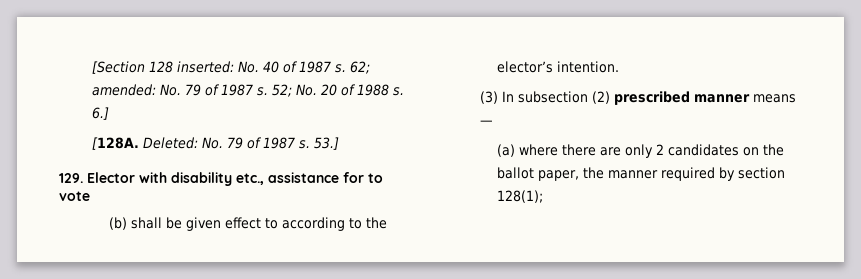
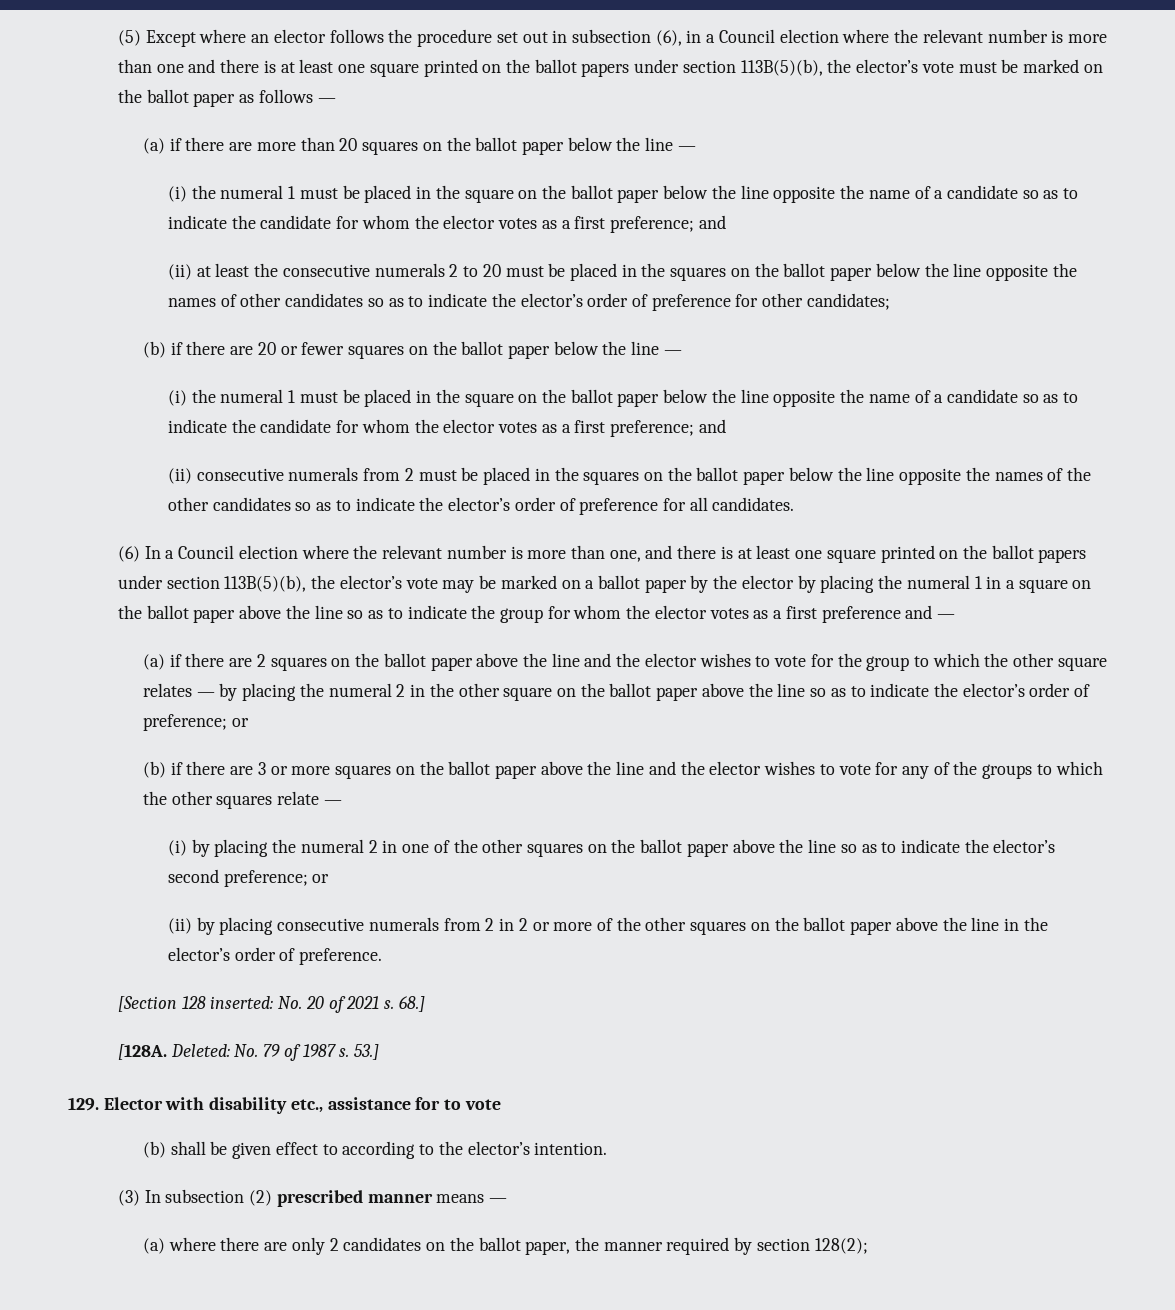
- [Section 128 inserted: No. 40 of 1987 s. 62; amended: No. 79 of 1987 s. 52; No. 20 of 1988 s. 6.]
+ (5) Except where an elector follows the procedure set out in subsection (6), in a Council election where the relevant number is more than one and there is at least one square printed on the ballot papers under section 113B(5)(b), the elector’s vote must be marked on the ballot paper as follows —
+ (a) if there are more than 20 squares on the ballot paper below the line —
+ (i) the numeral 1 must be placed in the square on the ballot paper below the line opposite the name of a candidate so as to indicate the candidate for whom the elector votes as a first preference; and
+ (ii) at least the consecutive numerals 2 to 20 must be placed in the squares on the ballot paper below the line opposite the names of other candidates so as to indicate the elector’s order of preference for other candidates;
+ (b) if there are 20 or fewer squares on the ballot paper below the line —
+ (i) the numeral 1 must be placed in the square on the ballot paper below the line opposite the name of a candidate so as to indicate the candidate for whom the elector votes as a first preference; and
+ (ii) consecutive numerals from 2 must be placed in the squares on the ballot paper below the line opposite the names of the other candidates so as to indicate the elector’s order of preference for all candidates.
+ (6) In a Council election where the relevant number is more than one, and there is at least one square printed on the ballot papers under section 113B(5)(b), the elector’s vote may be marked on a ballot paper by the elector by placing the numeral 1 in a square on the ballot paper above the line so as to indicate the group for whom the elector votes as a first preference and —
+ (a) if there are 2 squares on the ballot paper above the line and the elector wishes to vote for the group to which the other square relates — by placing the numeral 2 in the other square on the ballot paper above the line so as to indicate the elector’s order of preference; or
+ (b) if there are 3 or more squares on the ballot paper above the line and the elector wishes to vote for any of the groups to which the other squares relate —
+ (i) by placing the numeral 2 in one of the other squares on the ballot paper above the line so as to indicate the elector’s second preference; or
+ (ii) by placing consecutive numerals from 2 in 2 or more of the other squares on the ballot paper above the line in the elector’s order of preference.
+ [Section 128 inserted: No. 20 of 2021 s. 68.]
- (a) where there are only 2 candidates on the ballot paper, the manner required by section 128(1);
+ (a) where there are only 2 candidates on the ballot paper, the manner required by section 128(2);

